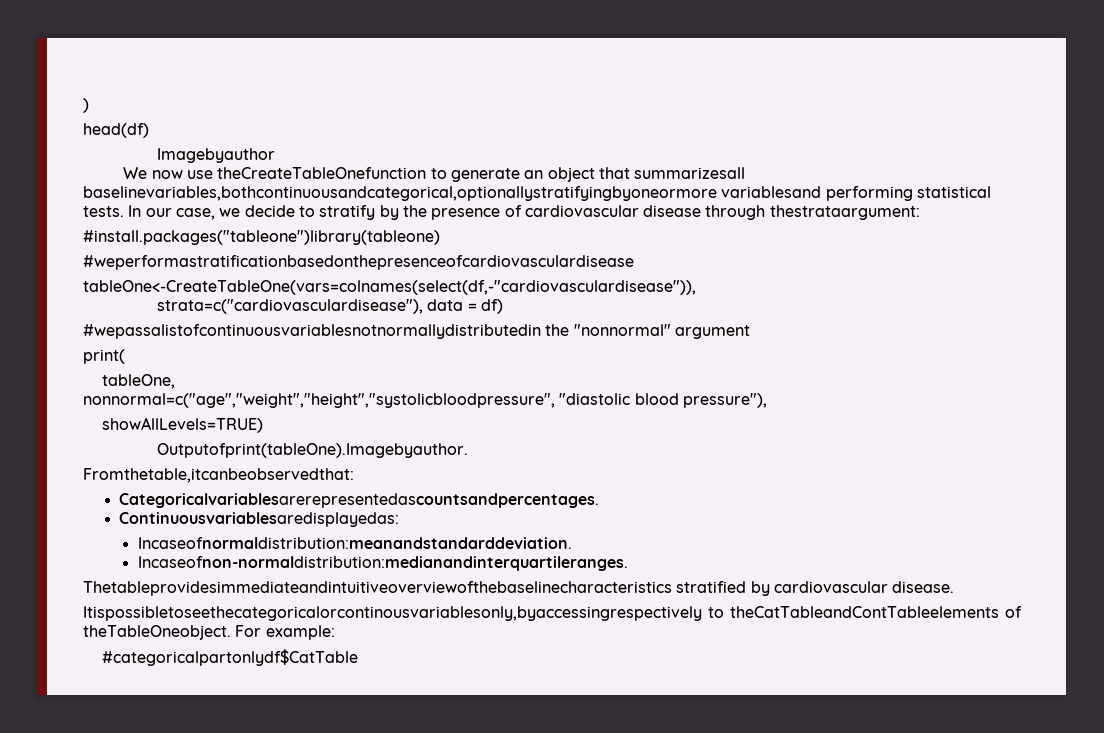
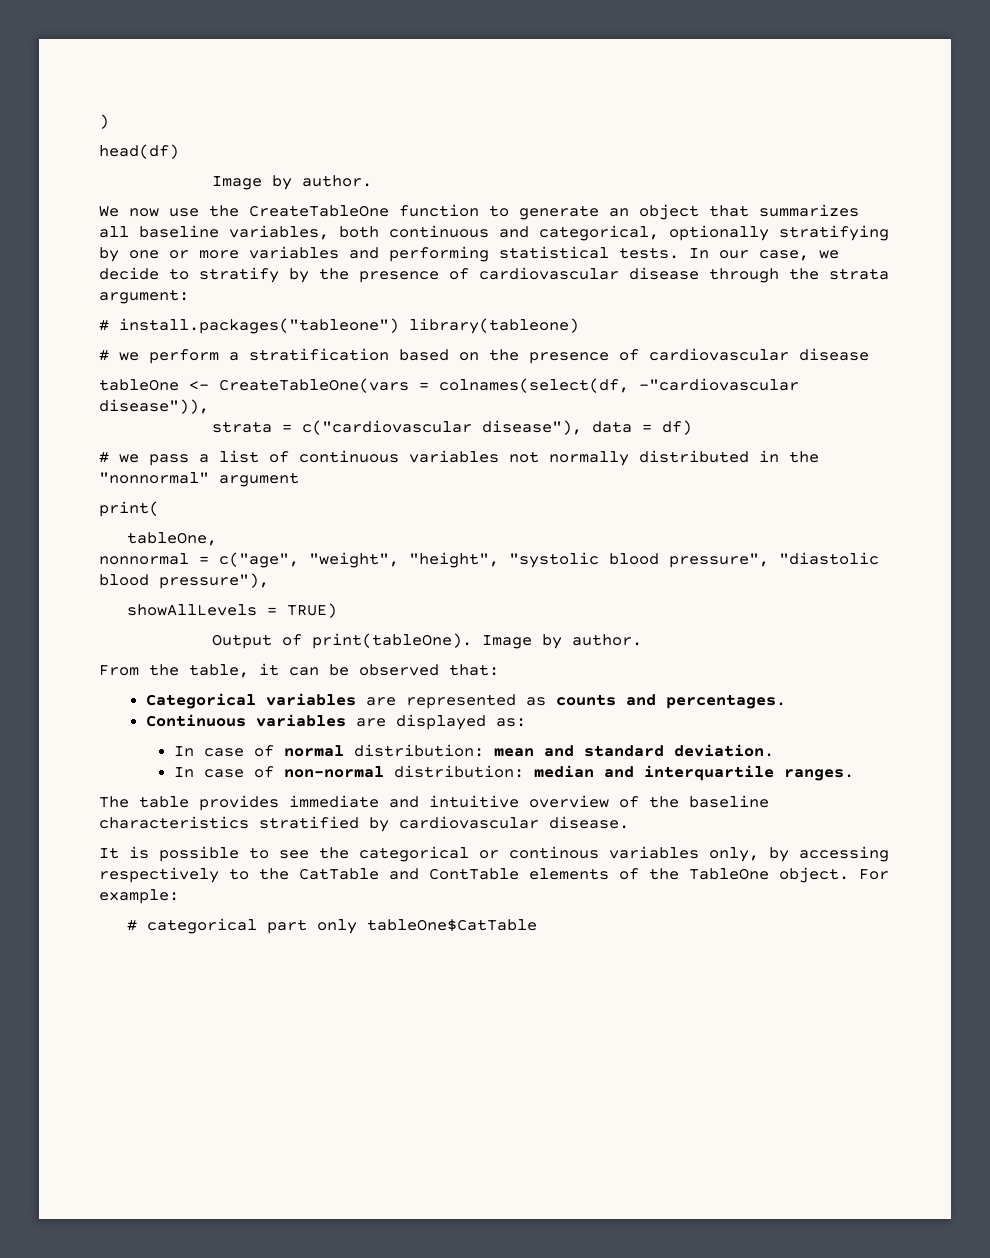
  head(df)
- Imagebyauthor
+ Image by author.
- We now use theCreateTableOnefunction to generate an object that summarizesall baselinevariables,bothcontinuousandcategorical,optionallystratifyingbyoneormore variablesand performing statistical tests.
+ We now use the CreateTableOne function to generate an object that summarizes all baseline variables, both continuous and categorical, optionally stratifying by one or more variables and performing statistical tests.
- In our case, we decide to stratify by the presence of cardiovascular disease through thestrataargument:
- #install.packages("tableone")library(tableone)
- #weperformastratificationbasedonthepresenceofcardiovasculardisease
- tableOne<-CreateTableOne(vars=colnames(select(df,-"cardiovasculardisease")),
- strata=c("cardiovasculardisease"), data = df)
- #wepassalistofcontinuousvariablesnotnormallydistributedin the "nonnormal" argument
+ In our case, we decide to stratify by the presence of cardiovascular disease through the strata argument:
+ # install.packages("tableone") library(tableone)
+ # we perform a stratification based on the presence of cardiovascular disease
+ tableOne <- CreateTableOne(vars = colnames(select(df, -"cardiovascular disease")),
+ strata = c("cardiovascular disease"), data = df)
+ # we pass a list of continuous variables not normally distributed in the "nonnormal" argument
- nonnormal=c("age","weight","height","systolicbloodpressure", "diastolic blood pressure"),
- showAllLevels=TRUE)
- Outputofprint(tableOne).Imagebyauthor.
- Fromthetable,itcanbeobservedthat:
- Categoricalvariablesarerepresentedascountsandpercentages.
- Continuousvariablesaredisplayedas:
- Incaseofnormaldistribution:meanandstandarddeviation.
- Incaseofnon-normaldistribution:medianandinterquartileranges.
- Thetableprovidesimmediateandintuitiveoverviewofthebaselinecharacteristics stratified by cardiovascular disease.
- Itispossibletoseethecategoricalorcontinousvariablesonly,byaccessingrespectively to theCatTableandContTableelements of theTableOneobject. For example:
- #categoricalpartonlydf$CatTable
+ nonnormal = c("age", "weight", "height", "systolic blood pressure", "diastolic blood pressure"),
+ showAllLevels = TRUE)
+ Output of print(tableOne). Image by author.
+ From the table, it can be observed that:
+ Categorical variables are represented as counts and percentages.
+ Continuous variables are displayed as:
+ In case of normal distribution: mean and standard deviation.
+ In case of non-normal distribution: median and interquartile ranges.
+ The table provides immediate and intuitive overview of the baseline characteristics stratified by cardiovascular disease.
+ It is possible to see the categorical or continous variables only, by accessing respectively to the CatTable and ContTable elements of the TableOne object. For example:
+ # categorical part only tableOne$CatTable

